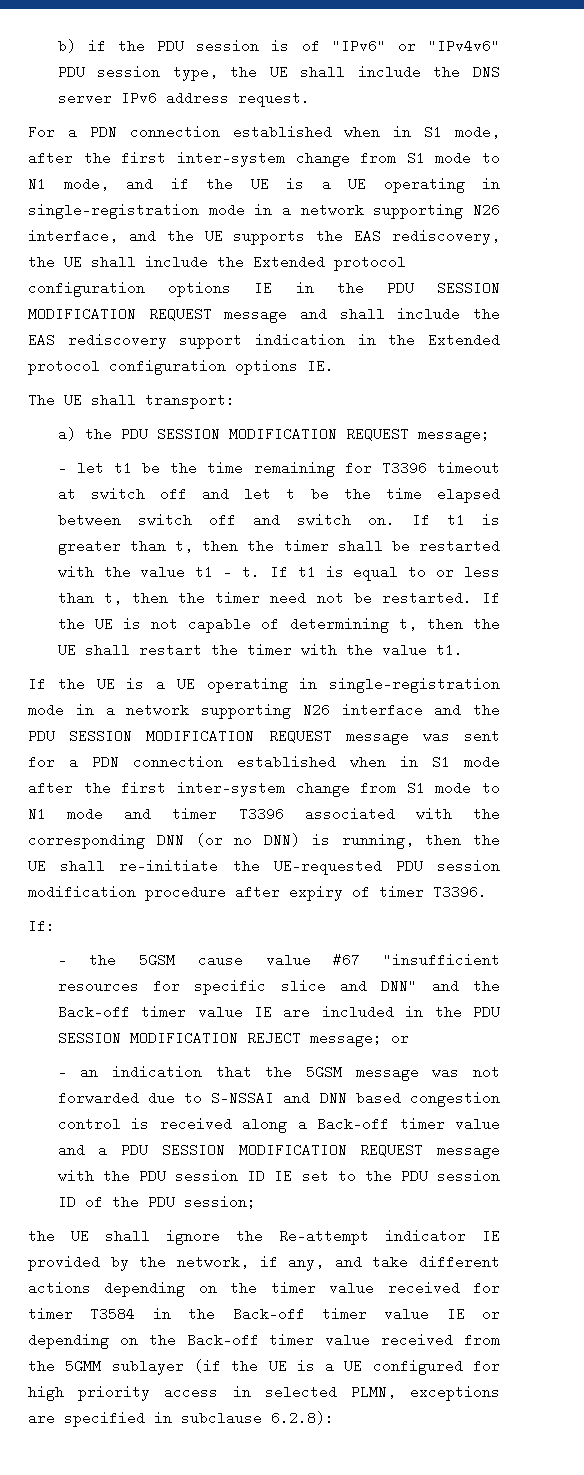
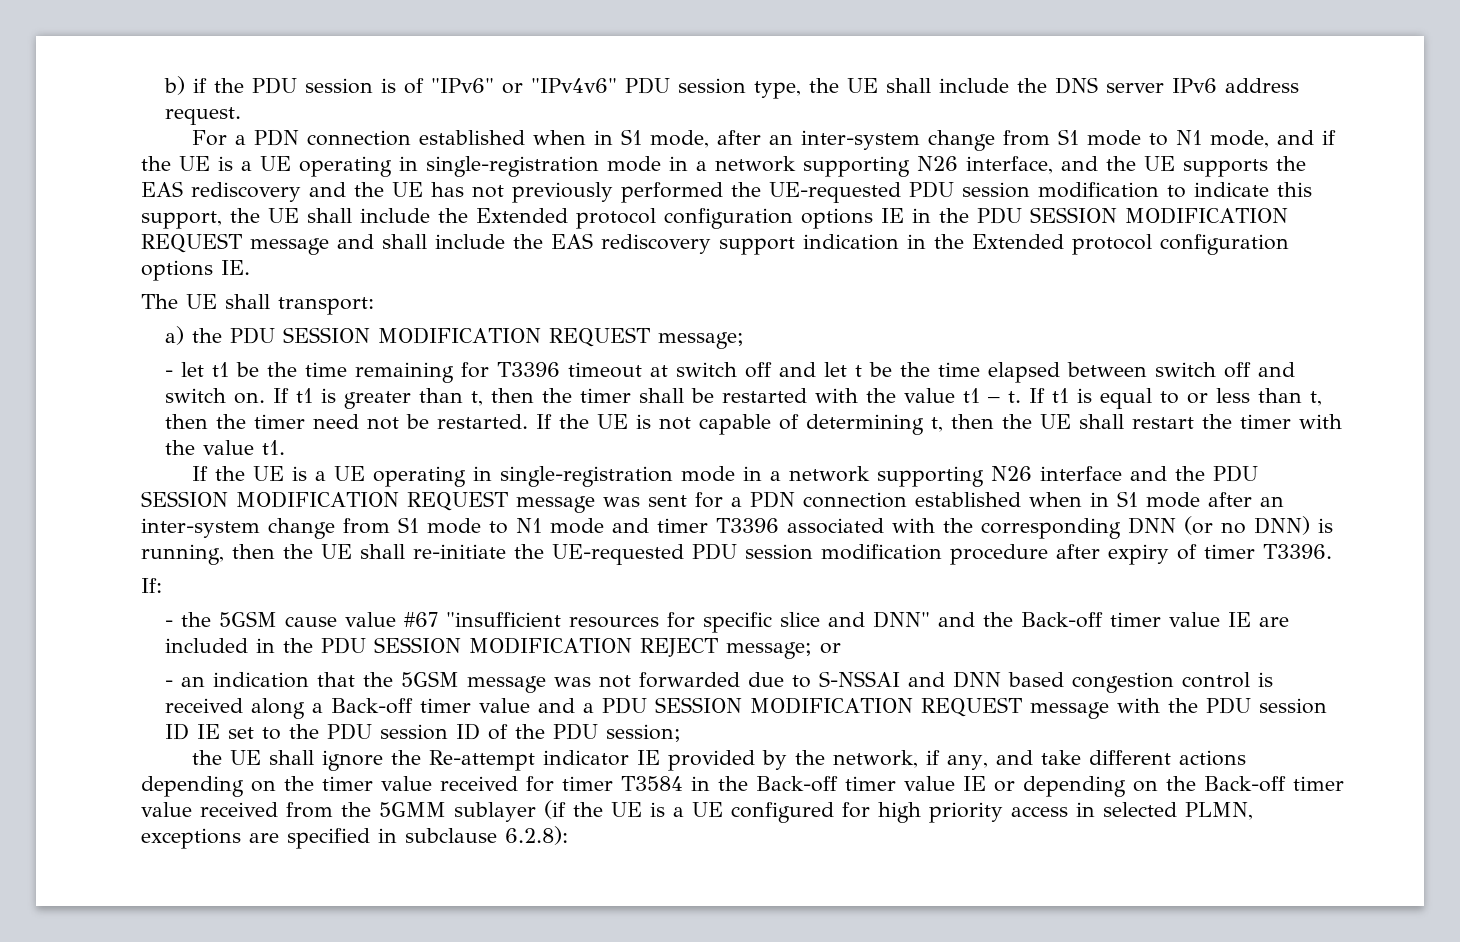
- For a PDN connection established when in S1 mode, after the first inter-system change from S1 mode to N1 mode, and if the UE is a UE operating in single-registration mode in a network supporting N26 interface, and the UE supports the EAS rediscovery, the UE shall include the Extended protocol configuration options IE in the PDU SESSION MODIFICATION REQUEST message and shall include the EAS rediscovery support indication in the Extended protocol configuration options IE.
+ For a PDN connection established when in S1 mode, after an inter-system change from S1 mode to N1 mode, and if the UE is a UE operating in single-registration mode in a network supporting N26 interface, and the UE supports the EAS rediscovery and the UE has not previously performed the UE-requested PDU session modification to indicate this support, the UE shall include the Extended protocol configuration options IE in the PDU SESSION MODIFICATION REQUEST message and shall include the EAS rediscovery support indication in the Extended protocol configuration options IE.
- If the UE is a UE operating in single-registration mode in a network supporting N26 interface and the PDU SESSION MODIFICATION REQUEST message was sent for a PDN connection established when in S1 mode after the first inter-system change from S1 mode to N1 mode and timer T3396 associated with the corresponding DNN (or no DNN) is running, then the UE shall re-initiate the UE-requested PDU session modification procedure after expiry of timer T3396.
+ If the UE is a UE operating in single-registration mode in a network supporting N26 interface and the PDU SESSION MODIFICATION REQUEST message was sent for a PDN connection established when in S1 mode after an inter-system change from S1 mode to N1 mode and timer T3396 associated with the corresponding DNN (or no DNN) is running, then the UE shall re-initiate the UE-requested PDU session modification procedure after expiry of timer T3396.

